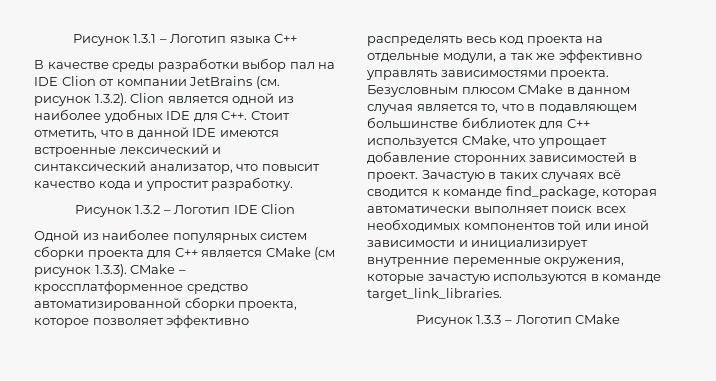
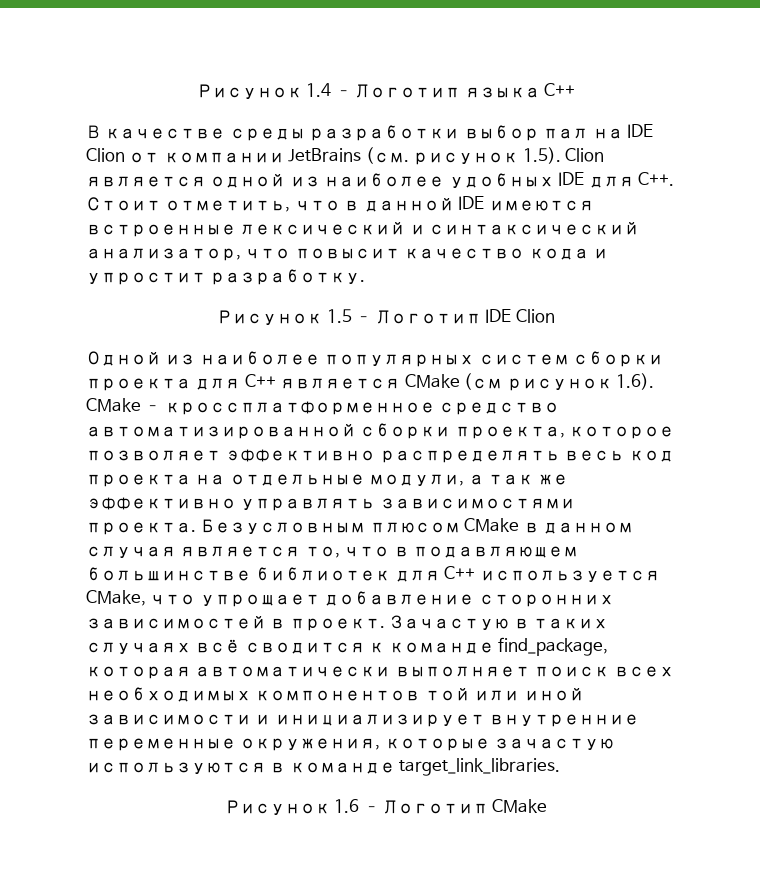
- Рисунок 1.3.1 – Логотип языка C++
+ Рисунок 1.4 – Логотип языка C++
- В качестве среды разработки выбор пал на IDE Clion от компании JetBrains (см. рисунок 1.3.2). Clion является одной из наиболее удобных IDE для C++. Стоит отметить, что в данной IDE имеются встроенные лексический и синтаксический анализатор, что повысит качество кода и упростит разработку.
+ В качестве среды разработки выбор пал на IDE Clion от компании JetBrains (см. рисунок 1.5). Clion является одной из наиболее удобных IDE для C++. Стоит отметить, что в данной IDE имеются встроенные лексический и синтаксический анализатор, что повысит качество кода и упростит разработку.
- Рисунок 1.3.2 – Логотип IDE Clion
+ Рисунок 1.5 – Логотип IDE Clion
- Одной из наиболее популярных систем сборки проекта для C++ является CMake (см рисунок 1.3.3). CMake – кроссплатформенное средство автоматизированной сборки проекта, которое позволяет эффективно распределять весь код проекта на отдельные модули, а так же эффективно управлять зависимостями проекта.
+ Одной из наиболее популярных систем сборки проекта для C++ является CMake (см рисунок 1.6). CMake – кроссплатформенное средство автоматизированной сборки проекта, которое позволяет эффективно распределять весь код проекта на отдельные модули, а так же эффективно управлять зависимостями проекта.
- Рисунок 1.3.3 – Логотип CMake
+ Рисунок 1.6 – Логотип CMake

